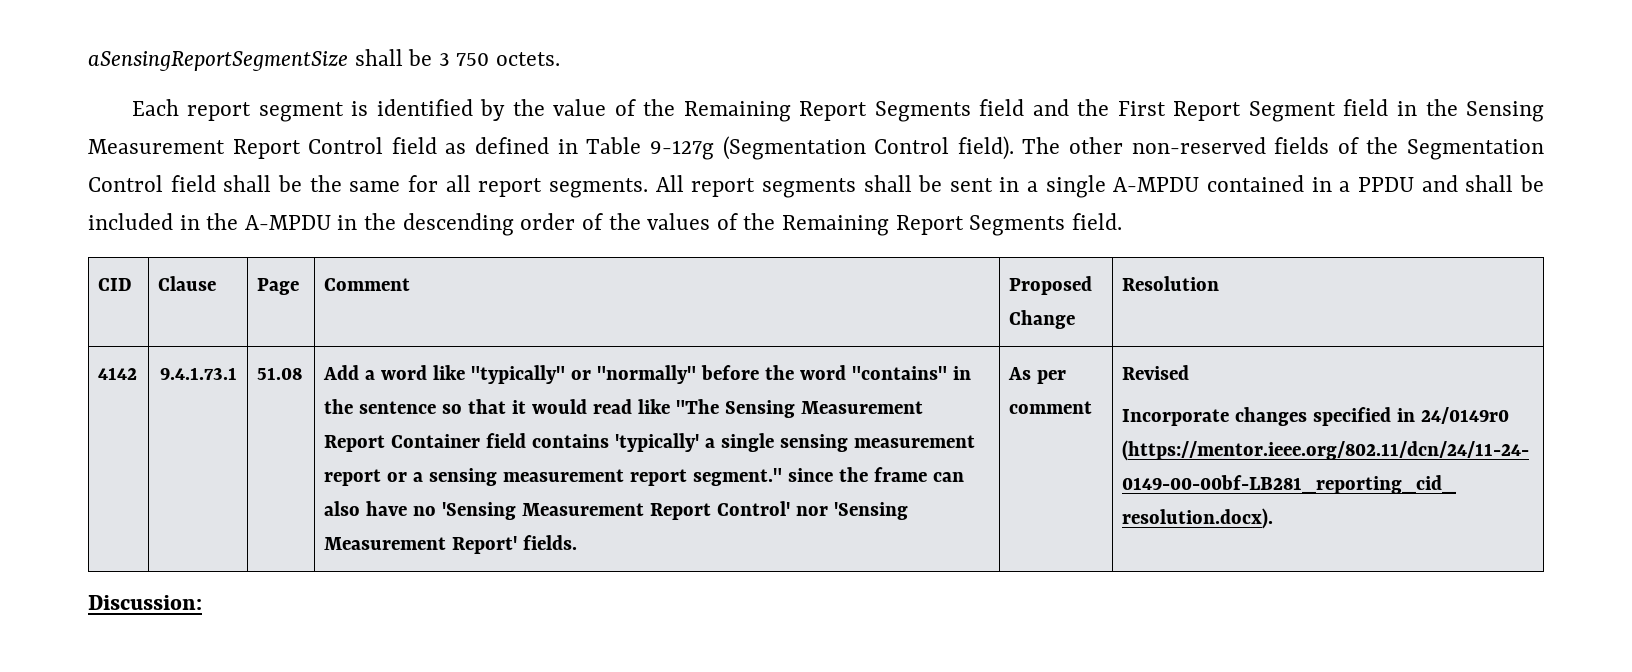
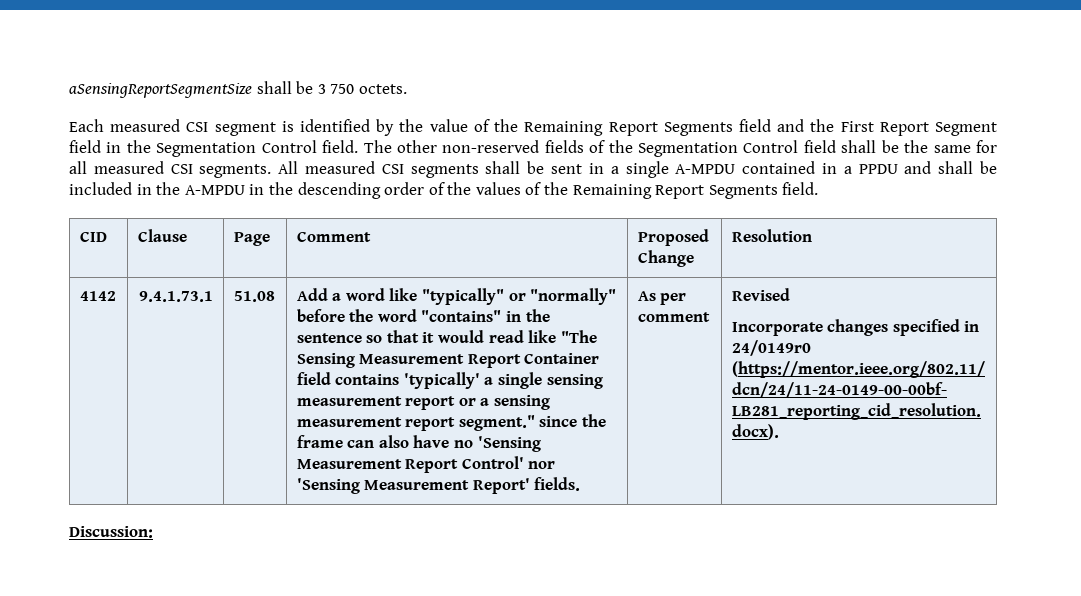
- Each report segment is identified by the value of the Remaining Report Segments field and the First Report Segment field in the Sensing Measurement Report Control field as defined in Table 9-127g (Segmentation Control field).
+ Each measured CSI segment is identified by the value of the Remaining Report Segments field and the First Report Segment field in the Segmentation Control field.
- The other non-reserved fields of the Segmentation Control field shall be the same for all report segments. All report segments shall be sent in a single A-MPDU contained in a PPDU and shall be included in the A-MPDU in the descending order of the values of the Remaining Report Segments field.
+ The other non-reserved fields of the Segmentation Control field shall be the same for all measured CSI segments. All measured CSI segments shall be sent in a single A-MPDU contained in a PPDU and shall be included in the A-MPDU in the descending order of the values of the Remaining Report Segments field.

